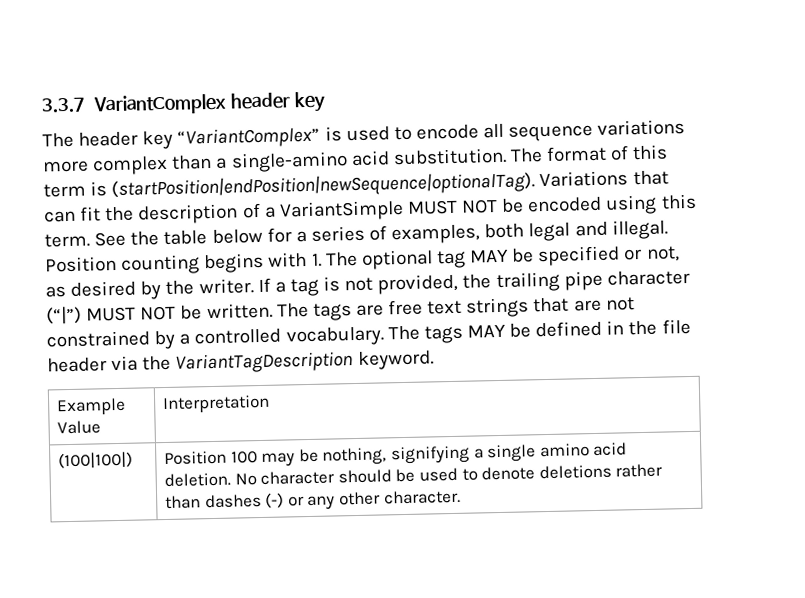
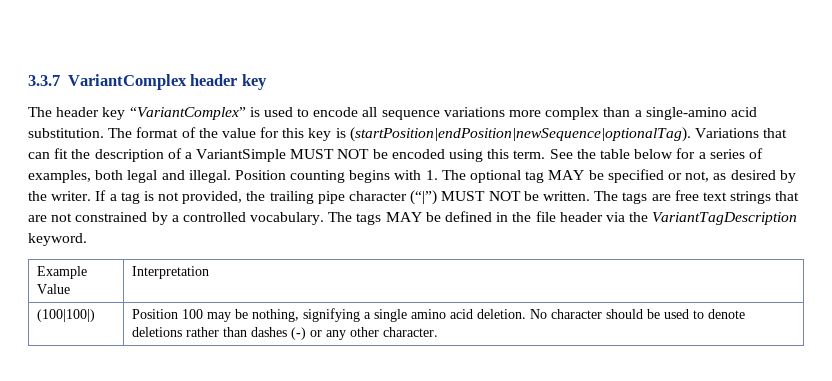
- The format of this term is (startPosition|endPosition|newSequence|optionalTag).
+ The format of the value for this key is (startPosition|endPosition|newSequence|optionalTag).

